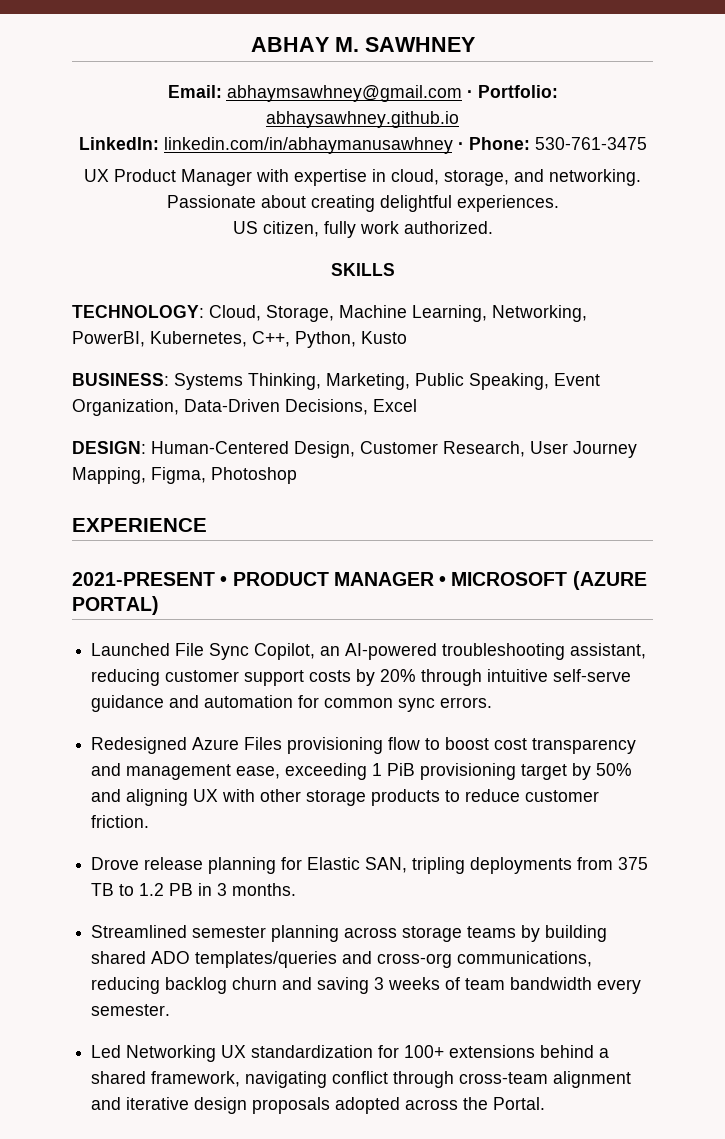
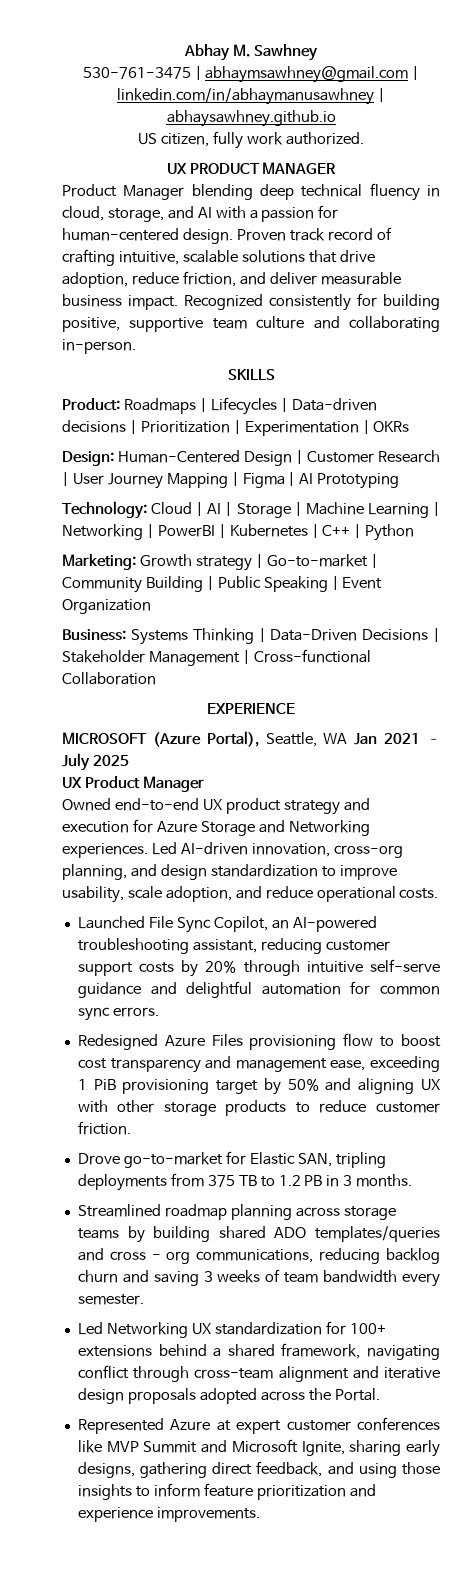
- ABHAY M. SAWHNEY
- Email: abhaymsawhney@gmail.com · Portfolio: abhaysawhney.github.io
- LinkedIn: linkedin.com/in/abhaymanusawhney · Phone: 530-761-3475
- UX Product Manager with expertise in cloud, storage, and networking. Passionate about creating delightful experiences.
+ Abhay M. Sawhney
+ 530-761-3475 | abhaymsawhney@gmail.com | linkedin.com/in/abhaymanusawhney | abhaysawhney.github.io
+ UX PRODUCT MANAGER
+ Product Manager blending deep technical fluency in cloud, storage, and AI with a passion for human-centered design. Proven track record of crafting intuitive, scalable solutions that drive adoption, reduce friction, and deliver measurable business impact. Recognized consistently for building positive, supportive team culture and collaborating in-person.
  SKILLS
- TECHNOLOGY: Cloud, Storage, Machine Learning, Networking, PowerBI, Kubernetes, C++, Python, Kusto
- BUSINESS: Systems Thinking, Marketing, Public Speaking, Event Organization, Data-Driven Decisions, Excel
- DESIGN: Human-Centered Design, Customer Research, User Journey Mapping, Figma, Photoshop
+ Product: Roadmaps | Lifecycles | Data-driven decisions | Prioritization | Experimentation | OKRs
+ Design: Human-Centered Design | Customer Research | User Journey Mapping | Figma | AI Prototyping
+ Technology: Cloud | AI | Storage | Machine Learning | Networking | PowerBI | Kubernetes | C++ | Python
+ Marketing: Growth strategy | Go-to-market | Community Building | Public Speaking | Event Organization
+ Business: Systems Thinking | Data-Driven Decisions | Stakeholder Management | Cross-functional Collaboration
  EXPERIENCE
- 2021-PRESENT • PRODUCT MANAGER • MICROSOFT (AZURE PORTAL)
+ MICROSOFT (Azure Portal), Seattle, WA Jan 2021 – July 2025
+ UX Product Manager
+ Owned end-to-end UX product strategy and execution for Azure Storage and Networking experiences. Led AI-driven innovation, cross-org planning, and design standardization to improve usability, scale adoption, and reduce operational costs.
- Launched File Sync Copilot, an AI-powered troubleshooting assistant, reducing customer support costs by 20% through intuitive self-serve guidance and automation for common sync errors.
+ Launched File Sync Copilot, an AI-powered troubleshooting assistant, reducing customer support costs by 20% through intuitive self-serve guidance and delightful automation for common sync errors.
- Drove release planning for Elastic SAN, tripling deployments from 375 TB to 1.2 PB in 3 months.
+ Drove go-to-market for Elastic SAN, tripling deployments from 375 TB to 1.2 PB in 3 months.
- Streamlined semester planning across storage teams by building shared ADO templates/queries and cross-org communications, reducing backlog churn and saving 3 weeks of team bandwidth every semester.
+ Streamlined roadmap planning across storage teams by building shared ADO templates/queries and cross - org communications, reducing backlog churn and saving 3 weeks of team bandwidth every semester.
+ Represented Azure at expert customer conferences like MVP Summit and Microsoft Ignite, sharing early designs, gathering direct feedback, and using those insights to inform feature prioritization and experience improvements.

